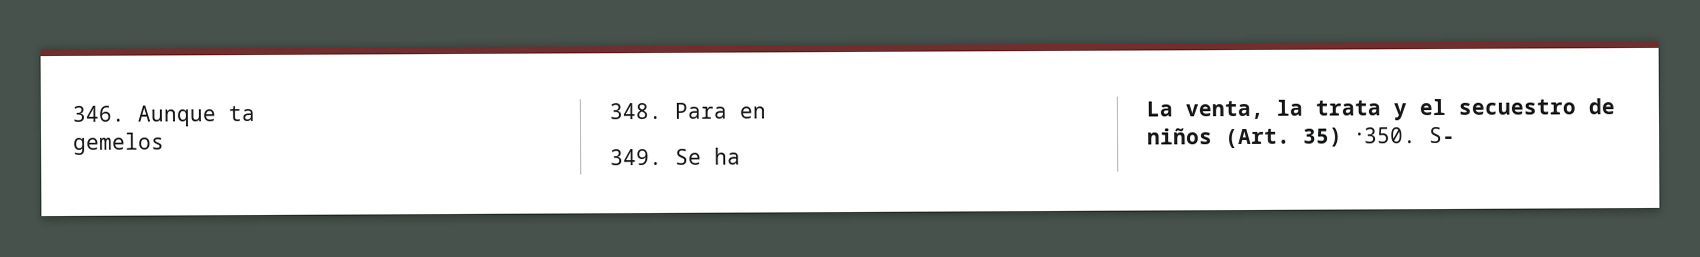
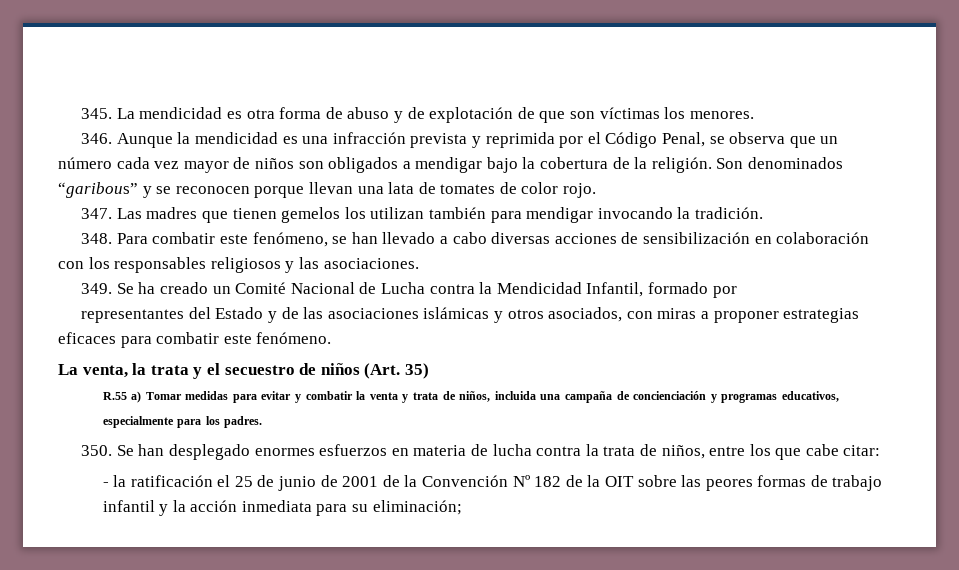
- 346. Aunque ta
- gemelos
- 348. Para en
- 349. Se ha
+ 345. La mendicidad es otra forma de abuso y de explotación de que son víctimas los menores.
+ 346. Aunque la mendicidad es una infracción prevista y reprimida por el Código Penal, se observa que un número cada vez mayor de niños son obligados a mendigar bajo la cobertura de la religión. Son denominados “garibous” y se reconocen porque llevan una lata de tomates de color rojo.
+ 347. Las madres que tienen gemelos los utilizan también para mendigar invocando la tradición.
+ 348. Para combatir este fenómeno, se han llevado a cabo diversas acciones de sensibilización en colaboración con los responsables religiosos y las asociaciones.
+ 349. Se ha creado un Comité Nacional de Lucha contra la Mendicidad Infantil, formado por
+ representantes del Estado y de las asociaciones islámicas y otros asociados, con miras a proponer estrategias eficaces para combatir este fenómeno.
- La venta, la trata y el secuestro de niños (Art. 35) .350. S-
+ La venta, la trata y el secuestro de niños (Art. 35)
+ R.55 a) Tomar medidas para evitar y combatir la venta y trata de niños, incluida una campaña de concienciación y programas educativos, especialmente para los padres.
+ 350. Se han desplegado enormes esfuerzos en materia de lucha contra la trata de niños, entre los que cabe citar:
+ - la ratificación el 25 de junio de 2001 de la Convención Nº 182 de la OIT sobre las peores formas de trabajo infantil y la acción inmediata para su eliminación;

